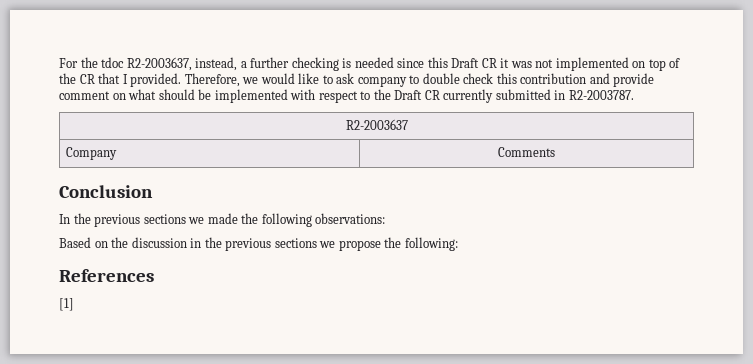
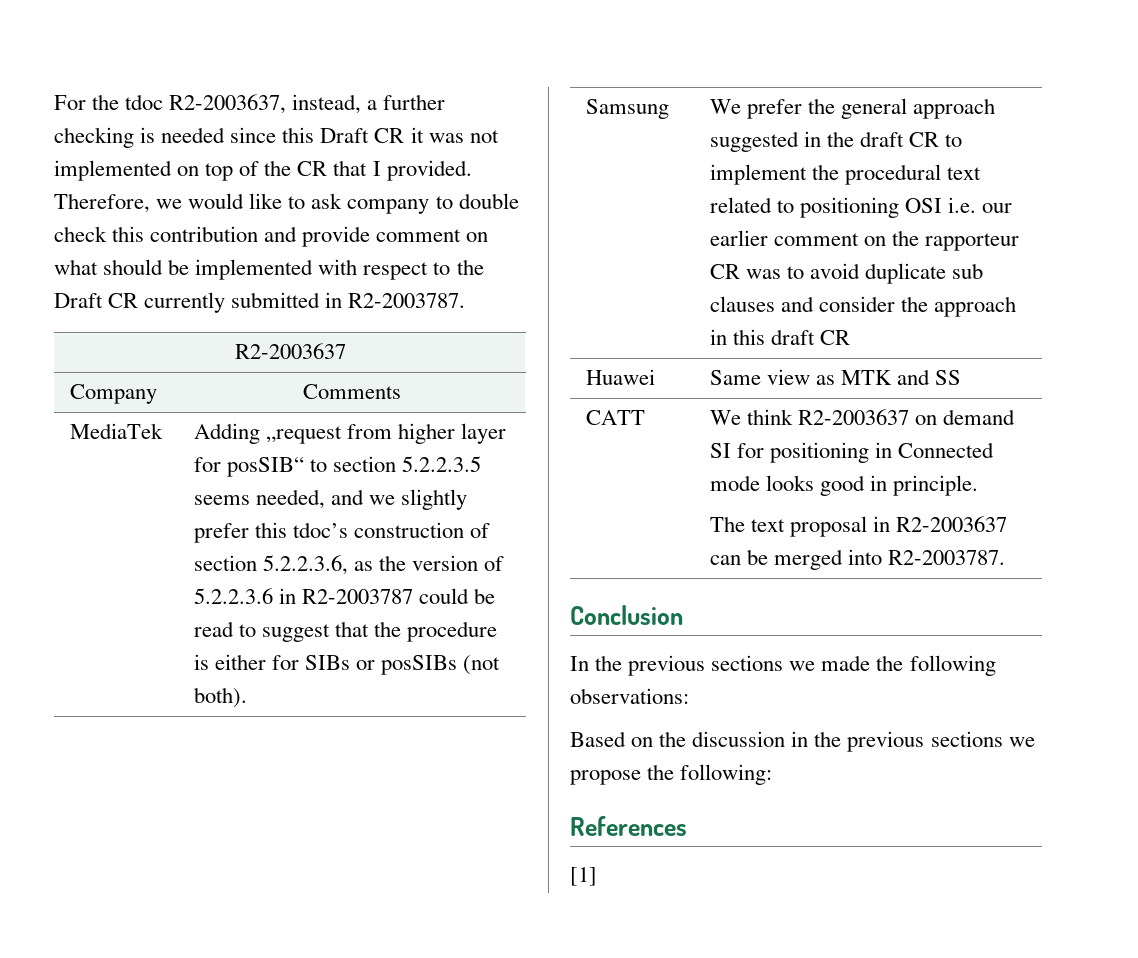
+ MediaTek | Adding „request from higher layer for posSIB“ to section 5.2.2.3.5 seems needed, and we slightly prefer this tdoc’s construction of section 5.2.2.3.6, as the version of 5.2.2.3.6 in R2-2003787 could be read to suggest that the procedure is either for SIBs or posSIBs (not both).
+ Samsung | We prefer the general approach suggested in the draft CR to implement the procedural text related to positioning OSI i.e. our earlier comment on the rapporteur CR was to avoid duplicate sub clauses and consider the approach in this draft CR
+ Huawei | Same view as MTK and SS
+ CATT | We think R2-2003637 on demand SI for positioning in Connected mode looks good in principle.
+ The text proposal in R2-2003637 can be merged into R2-2003787.

